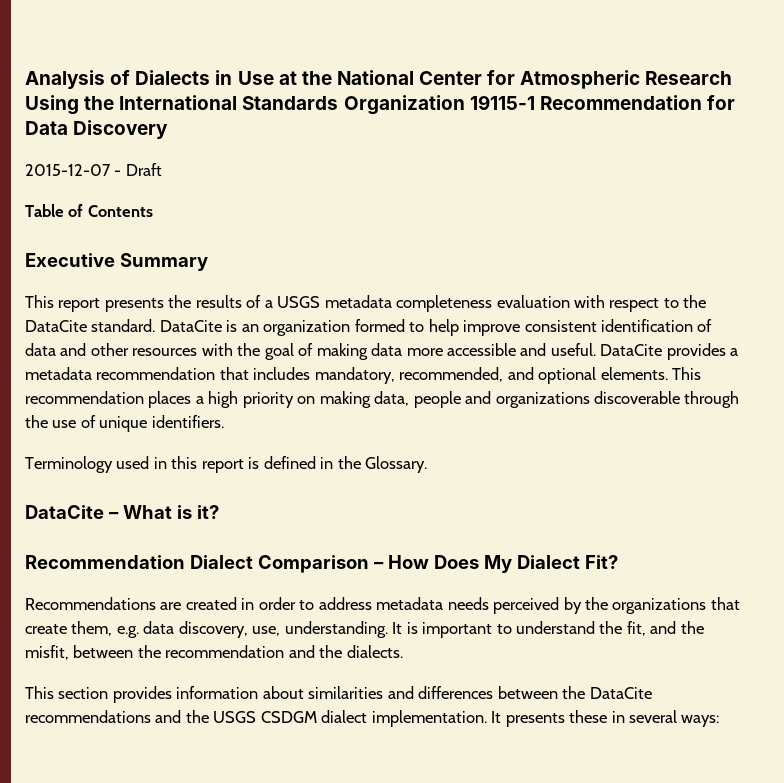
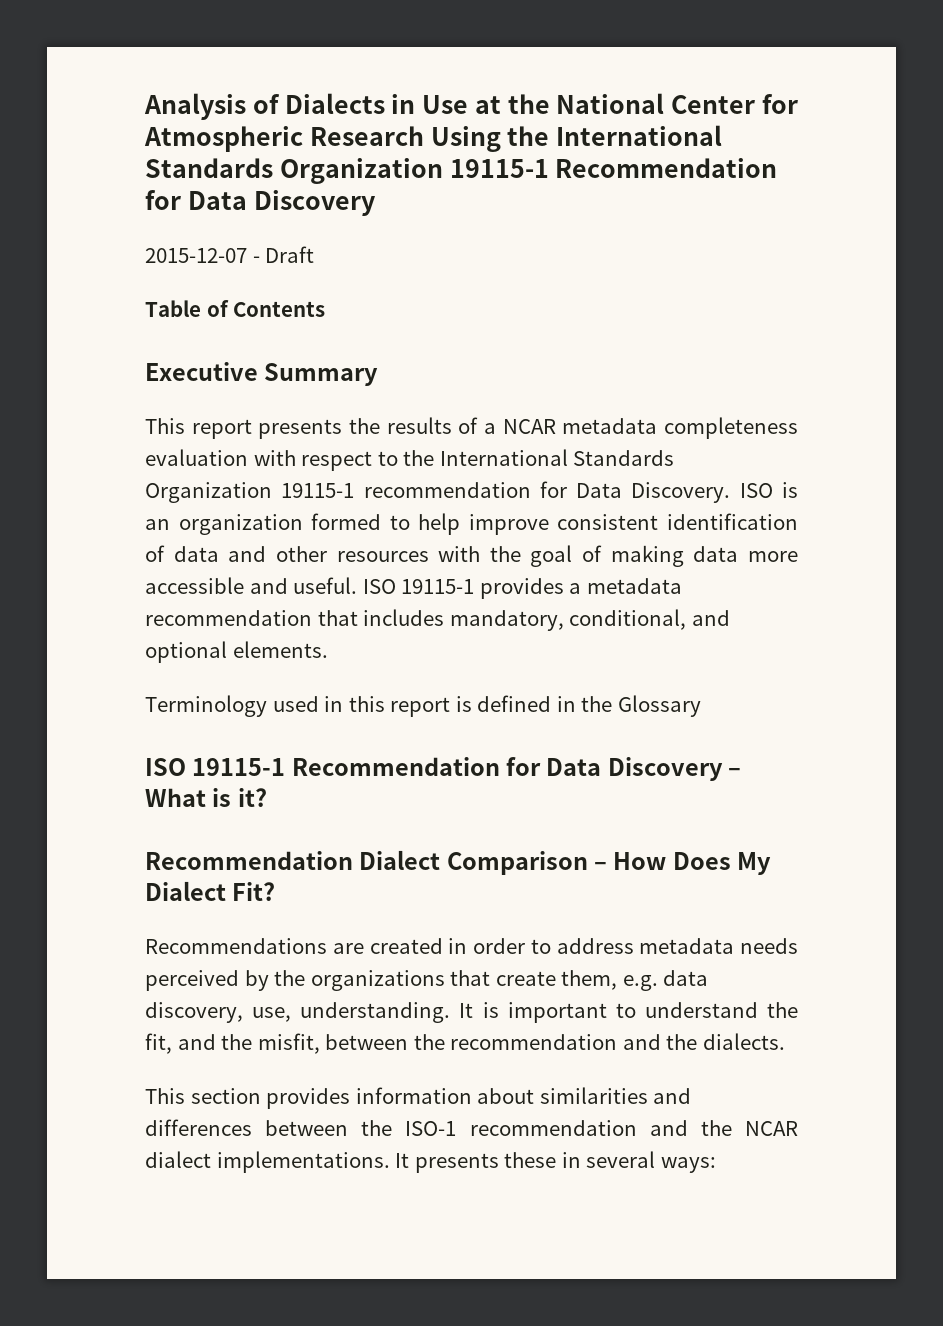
- This report presents the results of a USGS metadata completeness evaluation with respect to the DataCite standard. DataCite is an organization formed to help improve consistent identification of data and other resources with the goal of making data more accessible and useful.
+ This report presents the results of a NCAR metadata completeness evaluation with respect to the International Standards Organization 19115-1 recommendation for Data Discovery. ISO is an organization formed to help improve consistent identification of data and other resources with the goal of making data more accessible and useful.
- DataCite provides a metadata recommendation that includes mandatory, recommended, and optional elements. This recommendation places a high priority on making data, people and organizations discoverable through the use of unique identifiers.
+ ISO 19115-1 provides a metadata recommendation that includes mandatory, conditional, and optional elements.
- Terminology used in this report is defined in the Glossary.
- DataCite – What is it?
+ Terminology used in this report is defined in the Glossary
+ ISO 19115-1 Recommendation for Data Discovery – What is it?
- This section provides information about similarities and differences between the DataCite recommendations and the USGS CSDGM dialect implementation.
+ This section provides information about similarities and differences between the ISO-1 recommendation and the NCAR dialect implementations.

